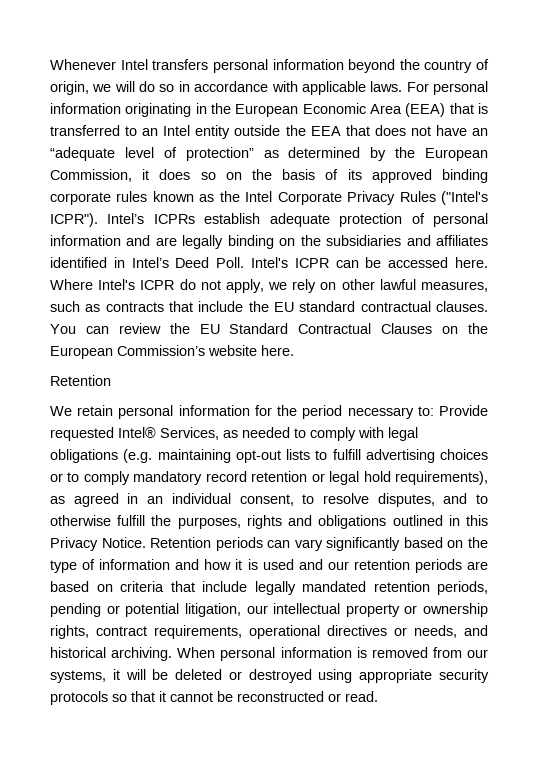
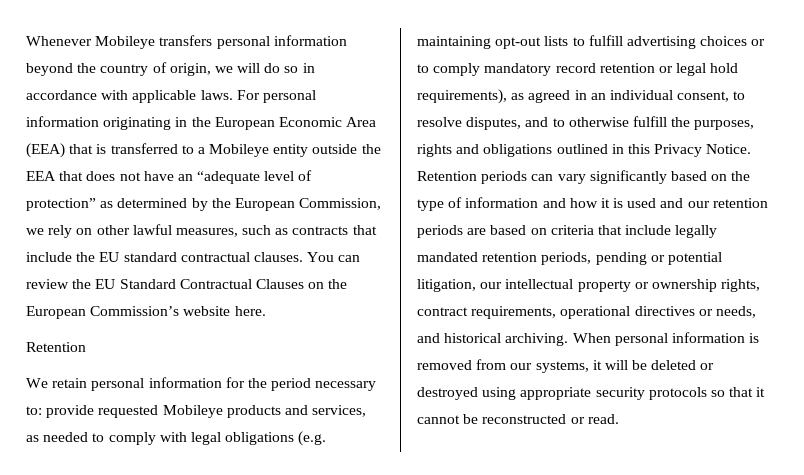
- Whenever Intel transfers personal information beyond the country of origin, we will do so in accordance with applicable laws.
+ Whenever Mobileye transfers personal information beyond the country of origin, we will do so in accordance with applicable laws.
- For personal information originating in the European Economic Area (EEA) that is transferred to an Intel entity outside the EEA that does not have an “adequate level of protection” as determined by the European Commission, it does so on the basis of its approved binding corporate rules known as the Intel Corporate Privacy Rules ("Intel's ICPR"). Intel’s ICPRs establish adequate protection of personal information and are legally binding on the subsidiaries and affiliates identified in Intel’s Deed Poll. Intel's ICPR can be accessed here. Where Intel's ICPR do not apply, we rely on other lawful measures, such as contracts that include the EU standard contractual clauses.
+ For personal information originating in the European Economic Area (EEA) that is transferred to a Mobileye entity outside the EEA that does not have an “adequate level of protection” as determined by the European Commission, we rely on other lawful measures, such as contracts that include the EU standard contractual clauses.
- We retain personal information for the period necessary to: Provide requested Intel® Services, as needed to comply with legal obligations (e.g. maintaining opt-out lists to fulfill advertising choices or to comply mandatory record retention or legal hold requirements), as agreed in an individual consent, to resolve disputes, and to otherwise fulfill the purposes, rights and obligations outlined in this Privacy Notice.
+ We retain personal information for the period necessary to: provide requested Mobileye products and services, as needed to comply with legal obligations (e.g. maintaining opt-out lists to fulfill advertising choices or to comply mandatory record retention or legal hold requirements), as agreed in an individual consent, to resolve disputes, and to otherwise fulfill the purposes, rights and obligations outlined in this Privacy Notice.

